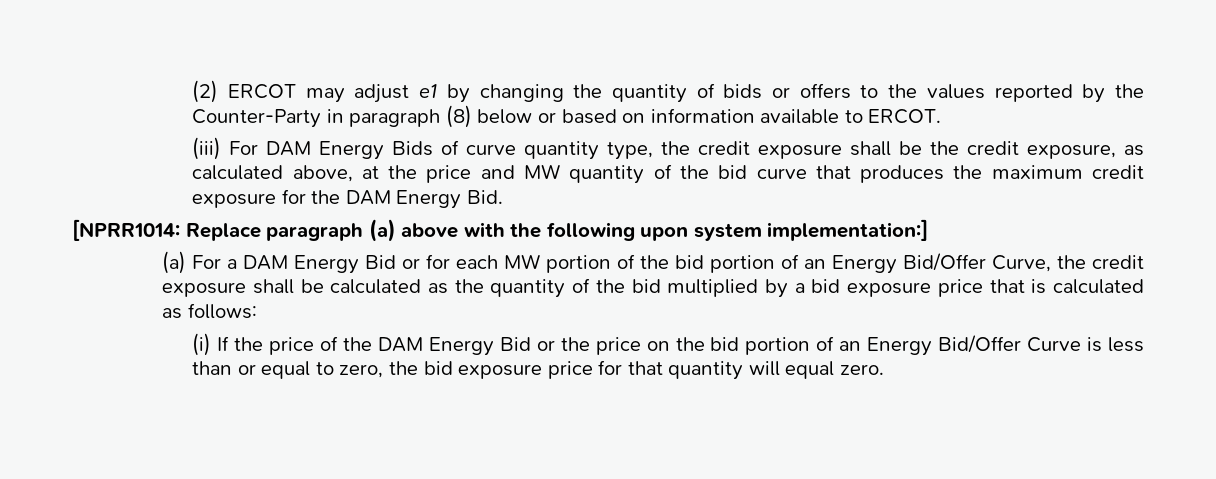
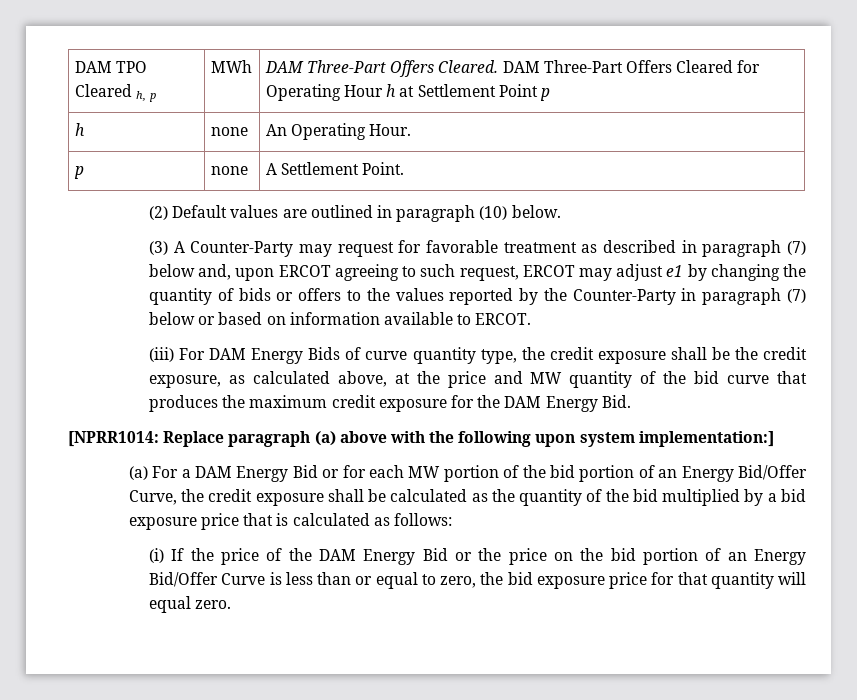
- (2) ERCOT may adjust e1 by changing the quantity of bids or offers to the values reported by the Counter-Party in paragraph (8) below or based on information available to ERCOT.
+ DAM TPO Cleared h, p | MWh | DAM Three-Part Offers Cleared. DAM Three-Part Offers Cleared for Operating Hour h at Settlement Point p
+ h | none | An Operating Hour.
+ p | none | A Settlement Point.
+ (2) Default values are outlined in paragraph (10) below.
+ (3) A Counter-Party may request for favorable treatment as described in paragraph (7) below and, upon ERCOT agreeing to such request, ERCOT may adjust e1 by changing the quantity of bids or offers to the values reported by the Counter-Party in paragraph (7) below or based on information available to ERCOT.

